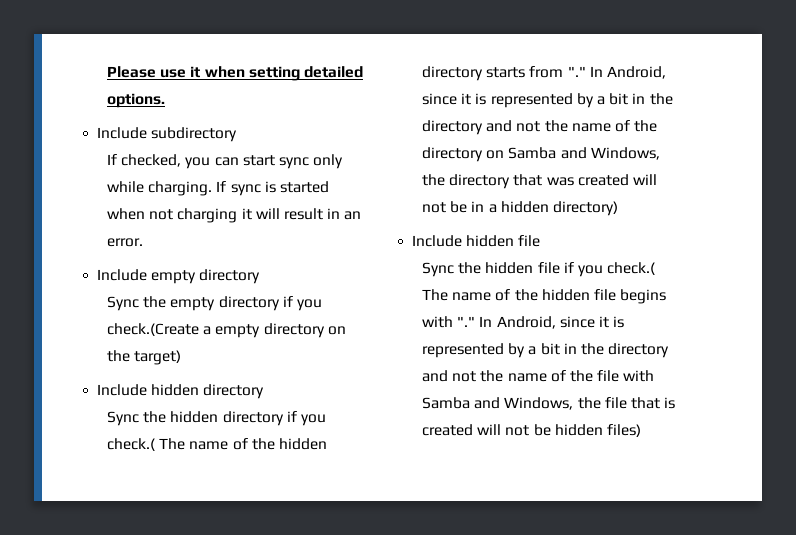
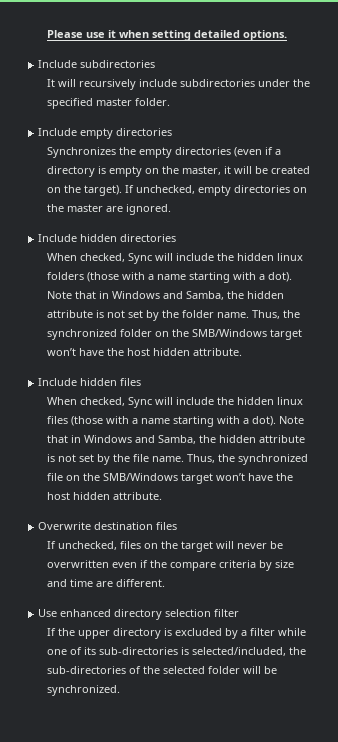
- Include subdirectory
- If checked, you can start sync only while charging. If sync is started when not charging it will result in an error.
- Include empty directory
- Sync the empty directory if you check.(Create a empty directory on the target)
- Include hidden directory
- Sync the hidden directory if you check.( The name of the hidden directory starts from "." In Android, since it is represented by a bit in the directory and not the name of the directory on Samba and Windows, the directory that was created will not be in a hidden directory)
- Include hidden file
- Sync the hidden file if you check.( The name of the hidden file begins with "." In Android, since it is represented by a bit in the directory and not the name of the file with Samba and Windows, the file that is created will not be hidden files)
+ Include subdirectories
+ It will recursively include subdirectories under the specified master folder.
+ Include empty directories
+ Synchronizes the empty directories (even if a directory is empty on the master, it will be created on the target). If unchecked, empty directories on the master are ignored.
+ Include hidden directories
+ When checked, Sync will include the hidden linux folders (those with a name starting with a dot). Note that in Windows and Samba, the hidden attribute is not set by the folder name. Thus, the synchronized folder on the SMB/Windows target won’t have the host hidden attribute.
+ Include hidden files
+ When checked, Sync will include the hidden linux files (those with a name starting with a dot). Note that in Windows and Samba, the hidden attribute is not set by the file name. Thus, the synchronized file on the SMB/Windows target won’t have the host hidden attribute.
+ Overwrite destination files
+ If unchecked, files on the target will never be overwritten even if the compare criteria by size and time are different.
+ Use enhanced directory selection filter
+ If the upper directory is excluded by a filter while one of its sub-directories is selected/included, the sub-directories of the selected folder will be synchronized.

